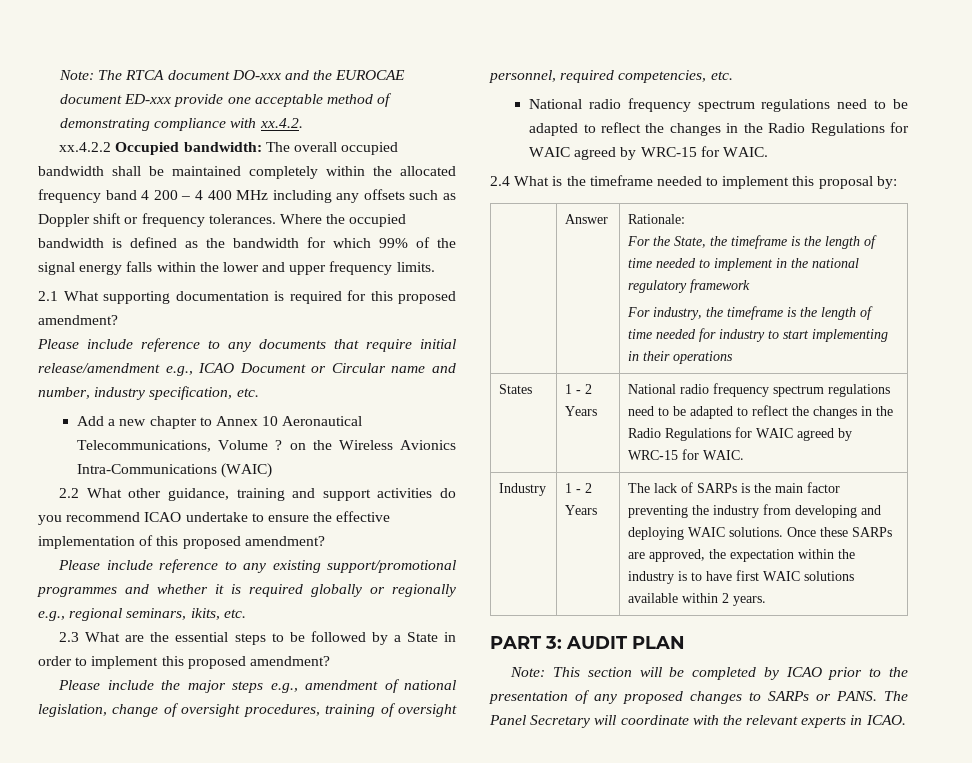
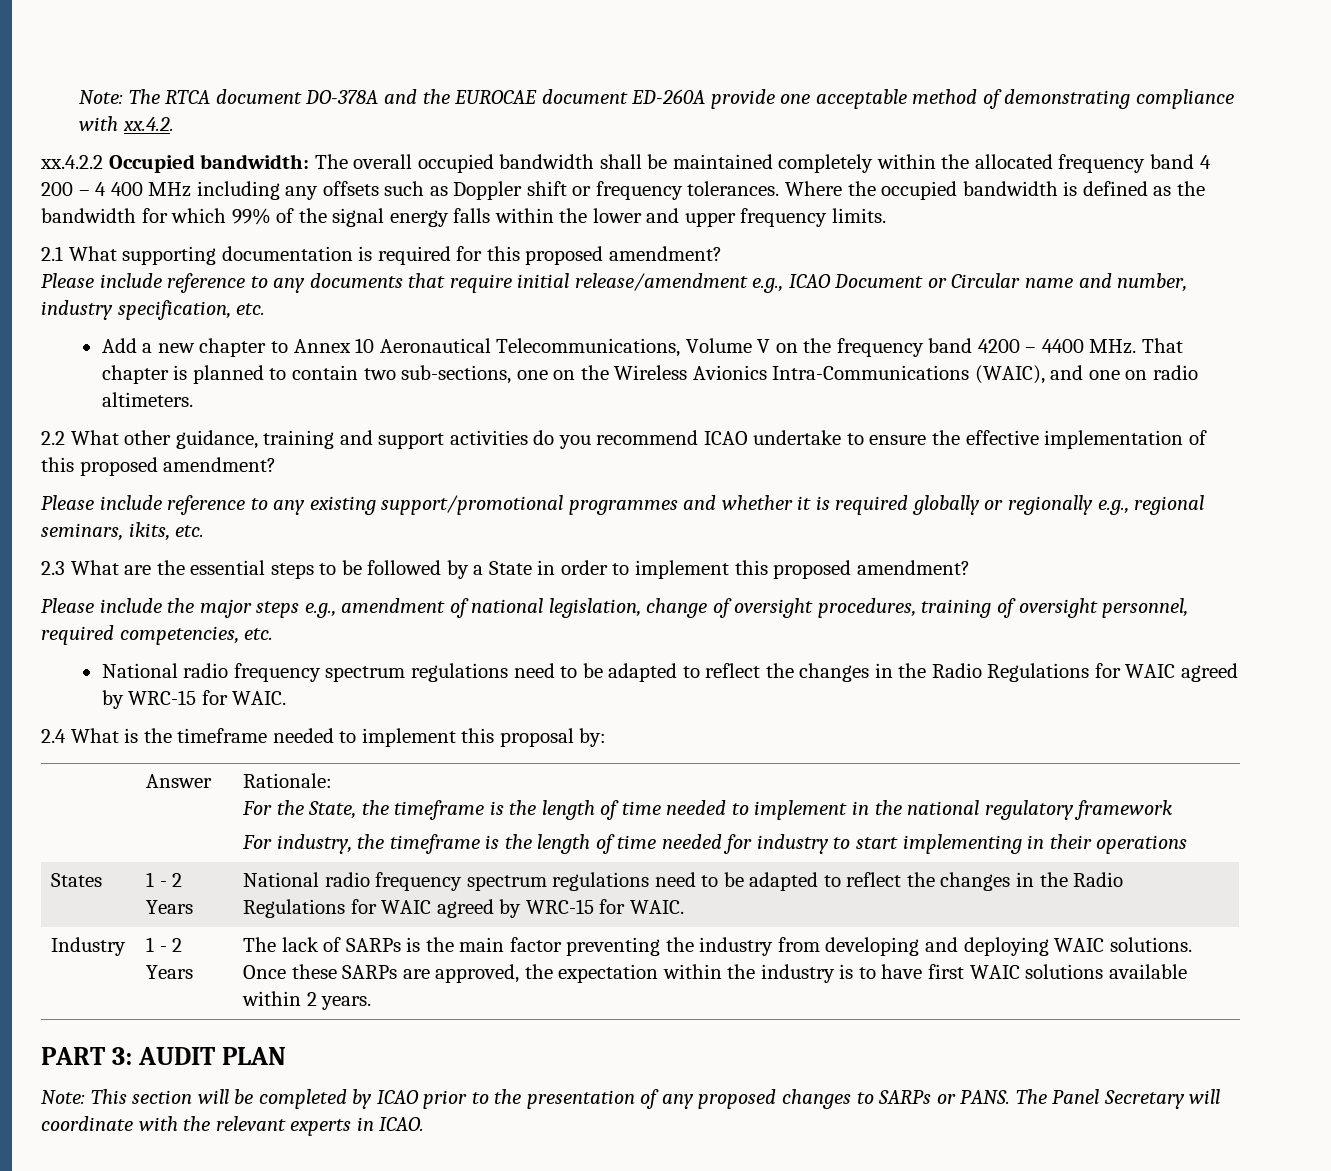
- Note: The RTCA document DO-xxx and the EUROCAE document ED-xxx provide one acceptable method of demonstrating compliance with xx.4.2.
+ Note: The RTCA document DO-378A and the EUROCAE document ED-260A provide one acceptable method of demonstrating compliance with xx.4.2.
- Add a new chapter to Annex 10 Aeronautical Telecommunications, Volume ? on the Wireless Avionics Intra-Communications (WAIC)
+ Add a new chapter to Annex 10 Aeronautical Telecommunications, Volume V on the frequency band 4200 – 4400 MHz. That chapter is planned to contain two sub-sections, one on the Wireless Avionics Intra-Communications (WAIC), and one on radio altimeters.

